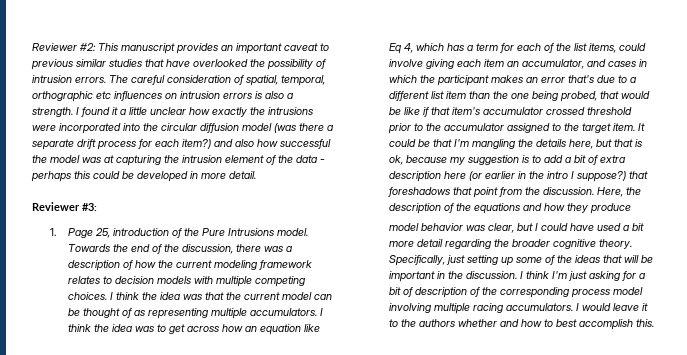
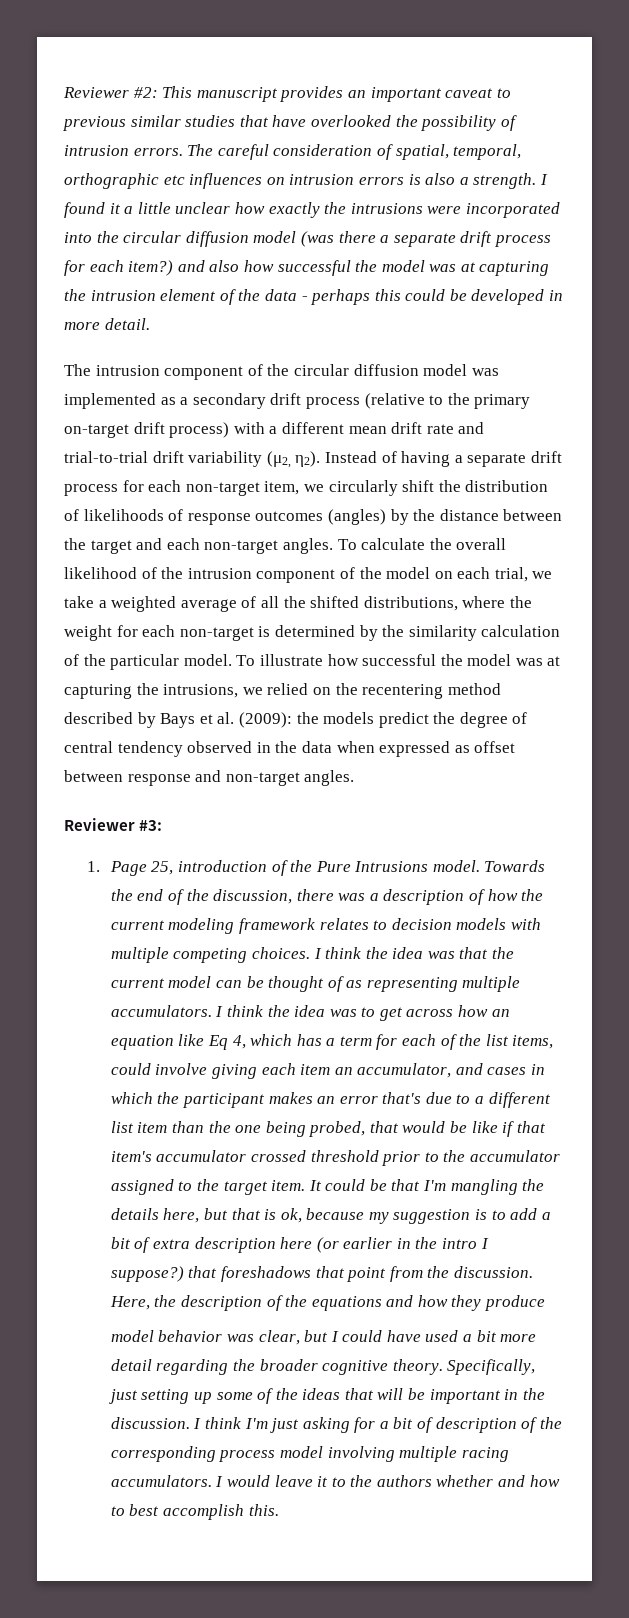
+ The intrusion component of the circular diffusion model was implemented as a secondary drift process (relative to the primary on-target drift process) with a different mean drift rate and trial-to-trial drift variability (μ2, η2). Instead of having a separate drift process for each non-target item, we circularly shift the distribution of likelihoods of response outcomes (angles) by the distance between the target and each non-target angles. To calculate the overall likelihood of the intrusion component of the model on each trial, we take a weighted average of all the shifted distributions, where the weight for each non-target is determined by the similarity calculation of the particular model. To illustrate how successful the model was at capturing the intrusions, we relied on the recentering method described by Bays et al. (2009): the models predict the degree of central tendency observed in the data when expressed as offset between response and non-target angles.

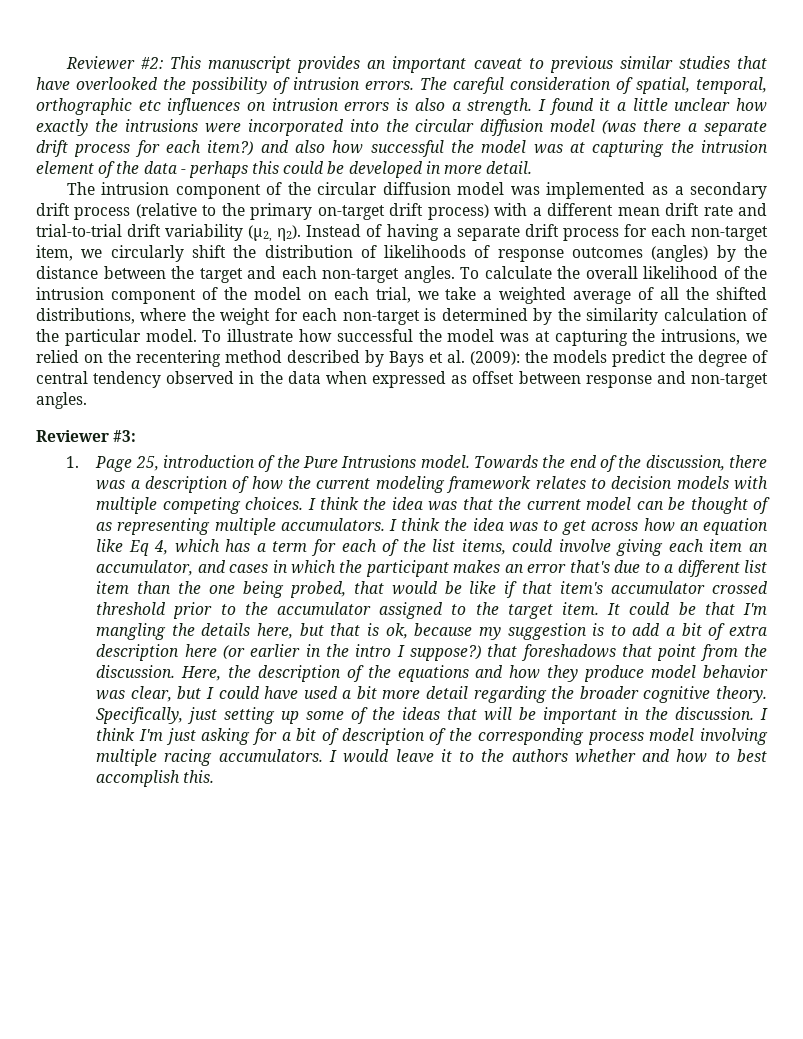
- Here, the description of the equations and how they produce
- model behavior was clear, but I could have used a bit more detail regarding the broader cognitive theory.
+ Here, the description of the equations and how they produce model behavior was clear, but I could have used a bit more detail regarding the broader cognitive theory.

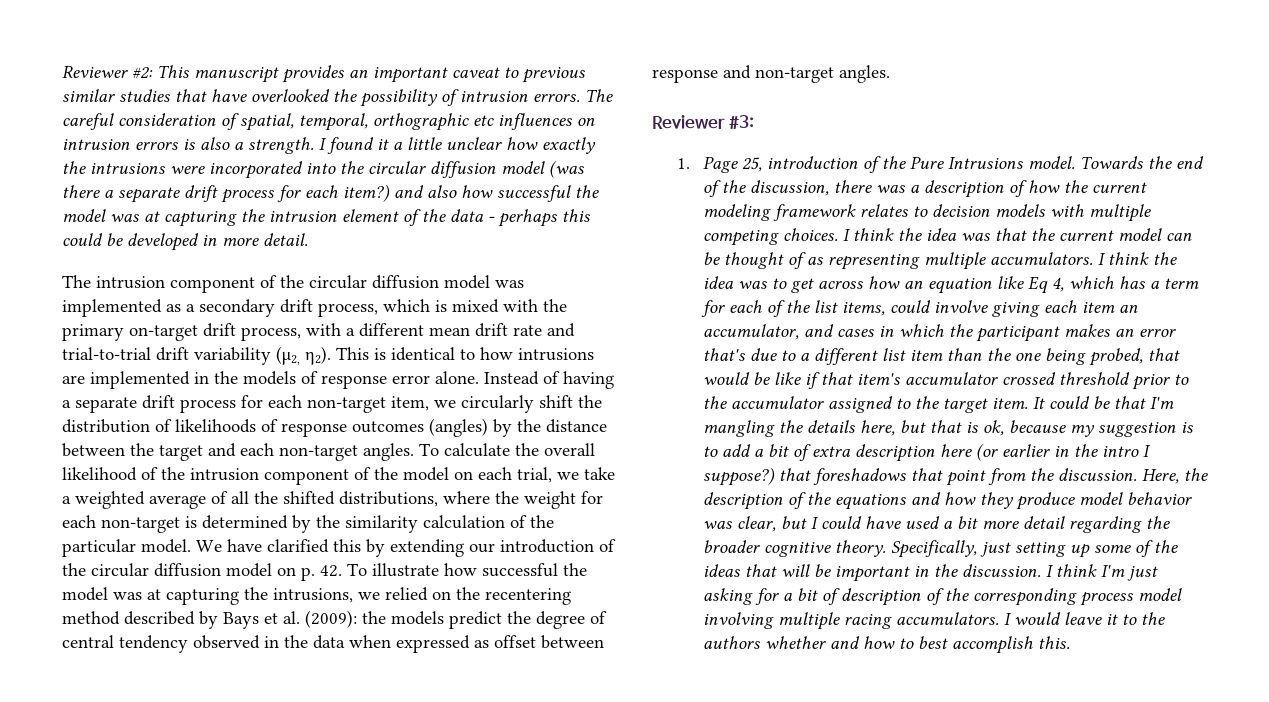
- The intrusion component of the circular diffusion model was implemented as a secondary drift process (relative to the primary on-target drift process) with a different mean drift rate and trial-to-trial drift variability (μ2, η2).
+ The intrusion component of the circular diffusion model was implemented as a secondary drift process, which is mixed with the primary on-target drift process, with a different mean drift rate and trial-to-trial drift variability (μ2, η2).
+ This is identical to how intrusions are implemented in the models of response error alone.
- To illustrate how successful the model was at capturing the intrusions, we relied on the recentering method described by Bays et al. (2009): the models predict the degree of central tendency observed in the data when expressed as offset between response and non-target angles.
+ We have clarified this by extending our introduction of the circular diffusion model on p. 42. To illustrate how successful the model was at capturing the intrusions, we relied on the recentering method described by Bays et al. (2009): the models predict the degree of central tendency observed in the data when expressed as offset between response and non-target angles.

